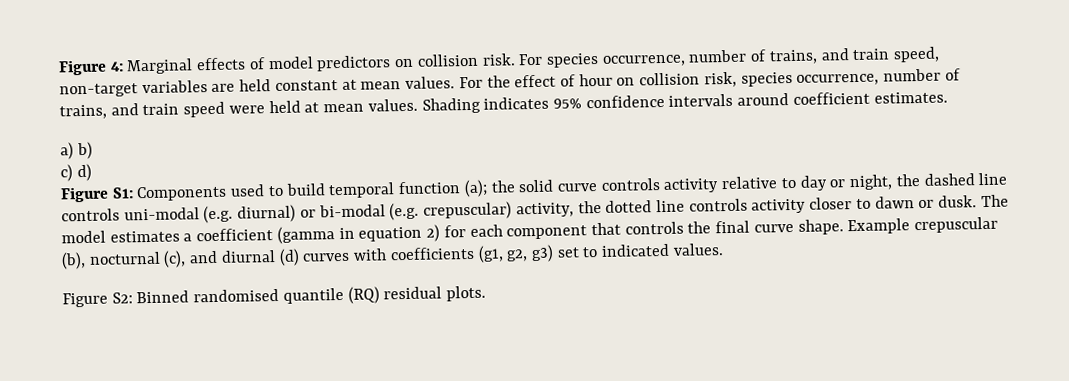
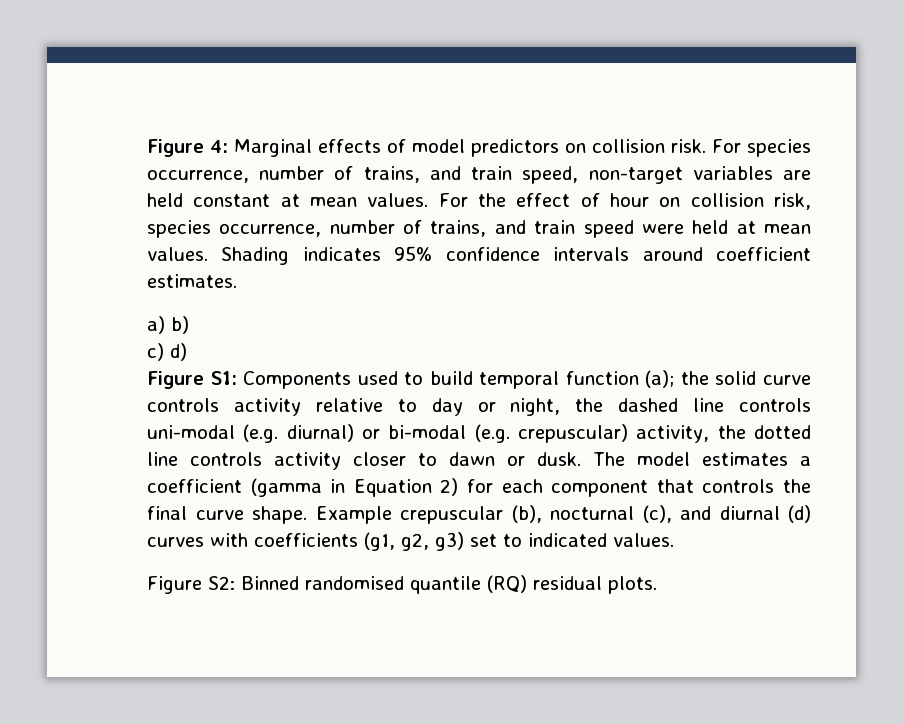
- The model estimates a coefficient (gamma in equation 2) for each component that controls the final curve shape.
+ The model estimates a coefficient (gamma in Equation 2) for each component that controls the final curve shape.

